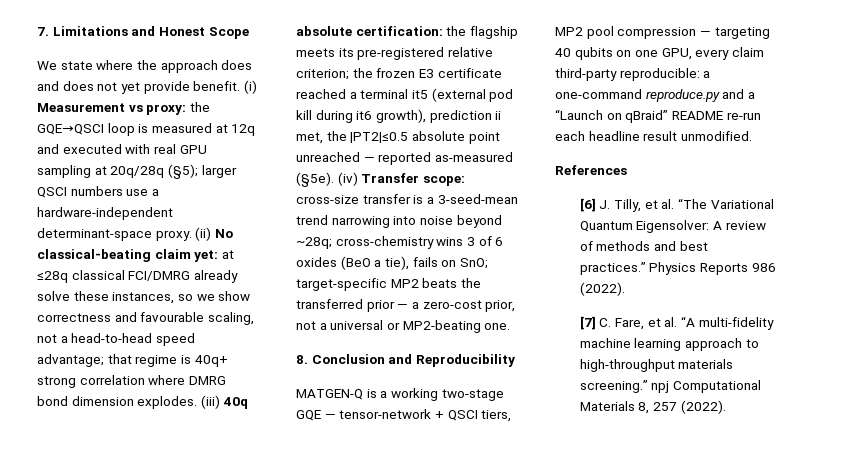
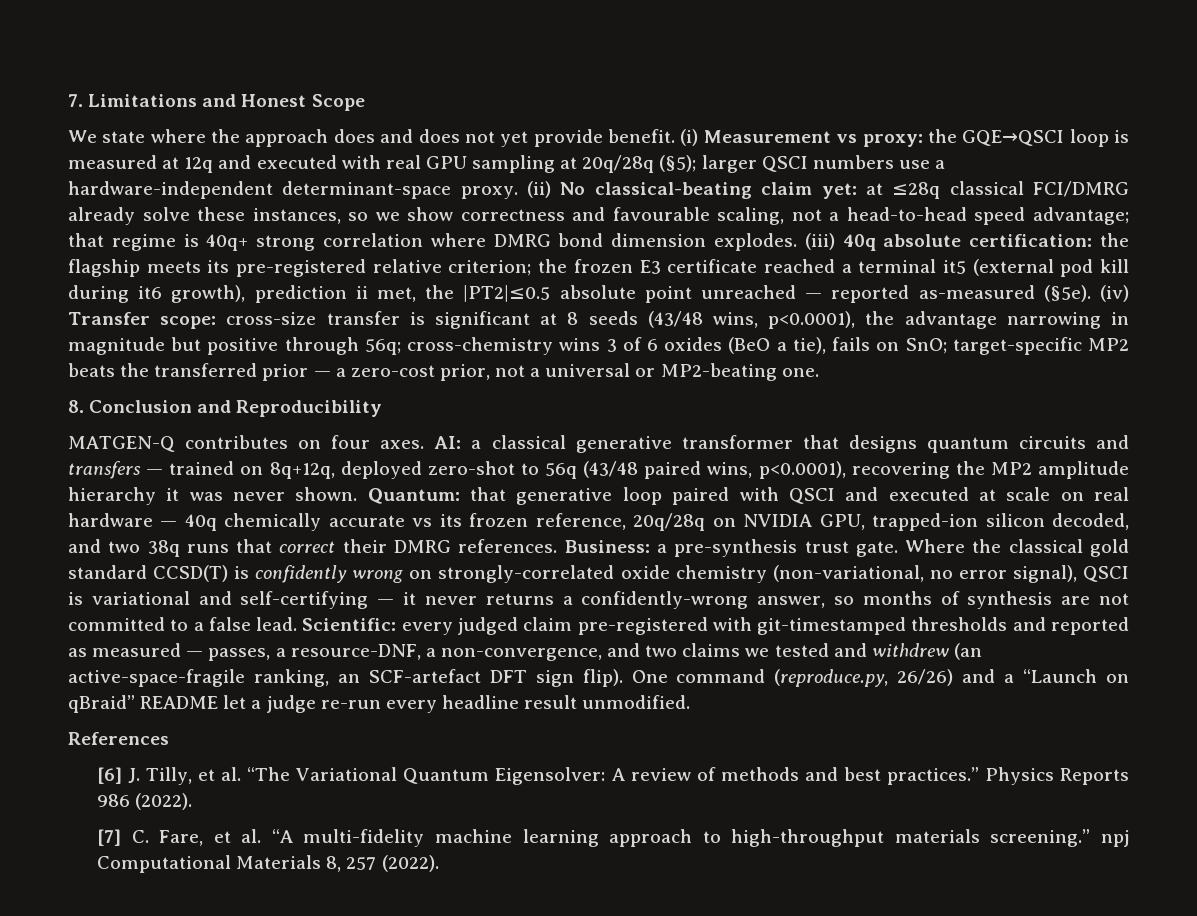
- (iv) Transfer scope: cross-size transfer is a 3-seed-mean trend narrowing into noise beyond ~28q; cross-chemistry wins 3 of 6 oxides (BeO a tie), fails on SnO; target-specific MP2 beats the transferred prior — a zero-cost prior, not a universal or MP2-beating one.
+ (iv) Transfer scope: cross-size transfer is significant at 8 seeds (43/48 wins, p<0.0001), the advantage narrowing in magnitude but positive through 56q; cross-chemistry wins 3 of 6 oxides (BeO a tie), fails on SnO; target-specific MP2 beats the transferred prior — a zero-cost prior, not a universal or MP2-beating one.
- MATGEN-Q is a working two-stage GQE — tensor-network + QSCI tiers, MP2 pool compression — targeting 40 qubits on one GPU, every claim third-party reproducible: a one-command reproduce.py and a “Launch on qBraid” README re-run each headline result unmodified.
+ MATGEN-Q contributes on four axes. AI: a classical generative transformer that designs quantum circuits and transfers — trained on 8q+12q, deployed zero-shot to 56q (43/48 paired wins, p<0.0001), recovering the MP2 amplitude hierarchy it was never shown. Quantum: that generative loop paired with QSCI and executed at scale on real hardware — 40q chemically accurate vs its frozen reference, 20q/28q on NVIDIA GPU, trapped-ion silicon decoded, and two 38q runs that correct their DMRG references. Business: a pre-synthesis trust gate. Where the classical gold standard CCSD(T) is confidently wrong on strongly-correlated oxide chemistry (non-variational, no error signal), QSCI is variational and self-certifying — it never returns a confidently-wrong answer, so months of synthesis are not committed to a false lead. Scientific: every judged claim pre-registered with git-timestamped thresholds and reported as measured — passes, a resource-DNF, a non-convergence, and two claims we tested and withdrew (an active-space-fragile ranking, an SCF-artefact DFT sign flip). One command (reproduce.py, 26/26) and a “Launch on qBraid” README let a judge re-run every headline result unmodified.

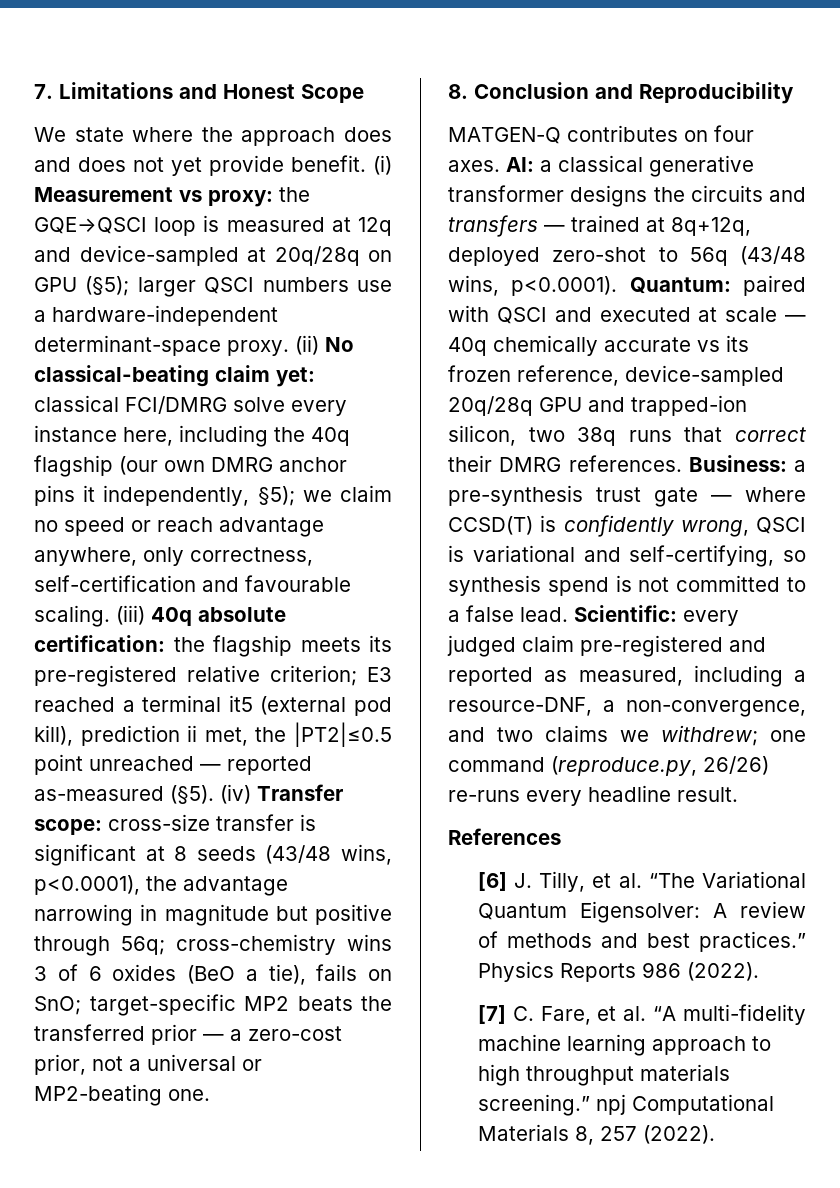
- (i) Measurement vs proxy: the GQE→QSCI loop is measured at 12q and executed with real GPU sampling at 20q/28q (§5); larger QSCI numbers use a hardware-independent determinant-space proxy.
+ (i) Measurement vs proxy: the GQE→QSCI loop is measured at 12q and device-sampled at 20q/28q on GPU (§5); larger QSCI numbers use a hardware-independent determinant-space proxy.
- (ii) No classical-beating claim yet: at ≤28q classical FCI/DMRG already solve these instances, so we show correctness and favourable scaling, not a head-to-head speed advantage; that regime is 40q+ strong correlation where DMRG bond dimension explodes.
+ (ii) No classical-beating claim yet: classical FCI/DMRG solve every instance here, including the 40q flagship (our own DMRG anchor pins it independently, §5); we claim no speed or reach advantage anywhere, only correctness, self-certification and favourable scaling.
- (iii) 40q absolute certification: the flagship meets its pre-registered relative criterion; the frozen E3 certificate reached a terminal it5 (external pod kill during it6 growth), prediction ii met, the |PT2|≤0.5 absolute point unreached — reported as-measured (§5e).
+ (iii) 40q absolute certification: the flagship meets its pre-registered relative criterion; E3 reached a terminal it5 (external pod kill), prediction ii met, the |PT2|≤0.5 point unreached — reported as-measured (§5).
- AI: a classical generative transformer that designs quantum circuits and transfers — trained on 8q+12q, deployed zero-shot to 56q (43/48 paired wins, p<0.0001), recovering the MP2 amplitude hierarchy it was never shown. Quantum: that generative loop paired with QSCI and executed at scale on real hardware — 40q chemically accurate vs its frozen reference, 20q/28q on NVIDIA GPU, trapped-ion silicon decoded, and two 38q runs that correct their DMRG references.
+ AI: a classical generative transformer designs the circuits and transfers — trained at 8q+12q, deployed zero-shot to 56q (43/48 wins, p<0.0001). Quantum: paired with QSCI and executed at scale — 40q chemically accurate vs its frozen reference, device-sampled 20q/28q GPU and trapped-ion silicon, two 38q runs that correct their DMRG references.
- Business: a pre-synthesis trust gate. Where the classical gold standard CCSD(T) is confidently wrong on strongly-correlated oxide chemistry (non-variational, no error signal), QSCI is variational and self-certifying — it never returns a confidently-wrong answer, so months of synthesis are not committed to a false lead.
+ Business: a pre-synthesis trust gate — where CCSD(T) is confidently wrong, QSCI is variational and self-certifying, so synthesis spend is not committed to a false lead.
- Scientific: every judged claim pre-registered with git-timestamped thresholds and reported as measured — passes, a resource-DNF, a non-convergence, and two claims we tested and withdrew (an active-space-fragile ranking, an SCF-artefact DFT sign flip). One command (reproduce.py, 26/26) and a “Launch on qBraid” README let a judge re-run every headline result unmodified.
+ Scientific: every judged claim pre-registered and reported as measured, including a resource-DNF, a non-convergence, and two claims we withdrew; one command (reproduce.py, 26/26) re-runs every headline result.
- [7] C. Fare, et al. “A multi-fidelity machine learning approach to high-throughput materials screening.” npj Computational Materials 8, 257 (2022).
+ [7] C. Fare, et al. “A multi-fidelity machine learning approach to high throughput materials screening.” npj Computational Materials 8, 257 (2022).

